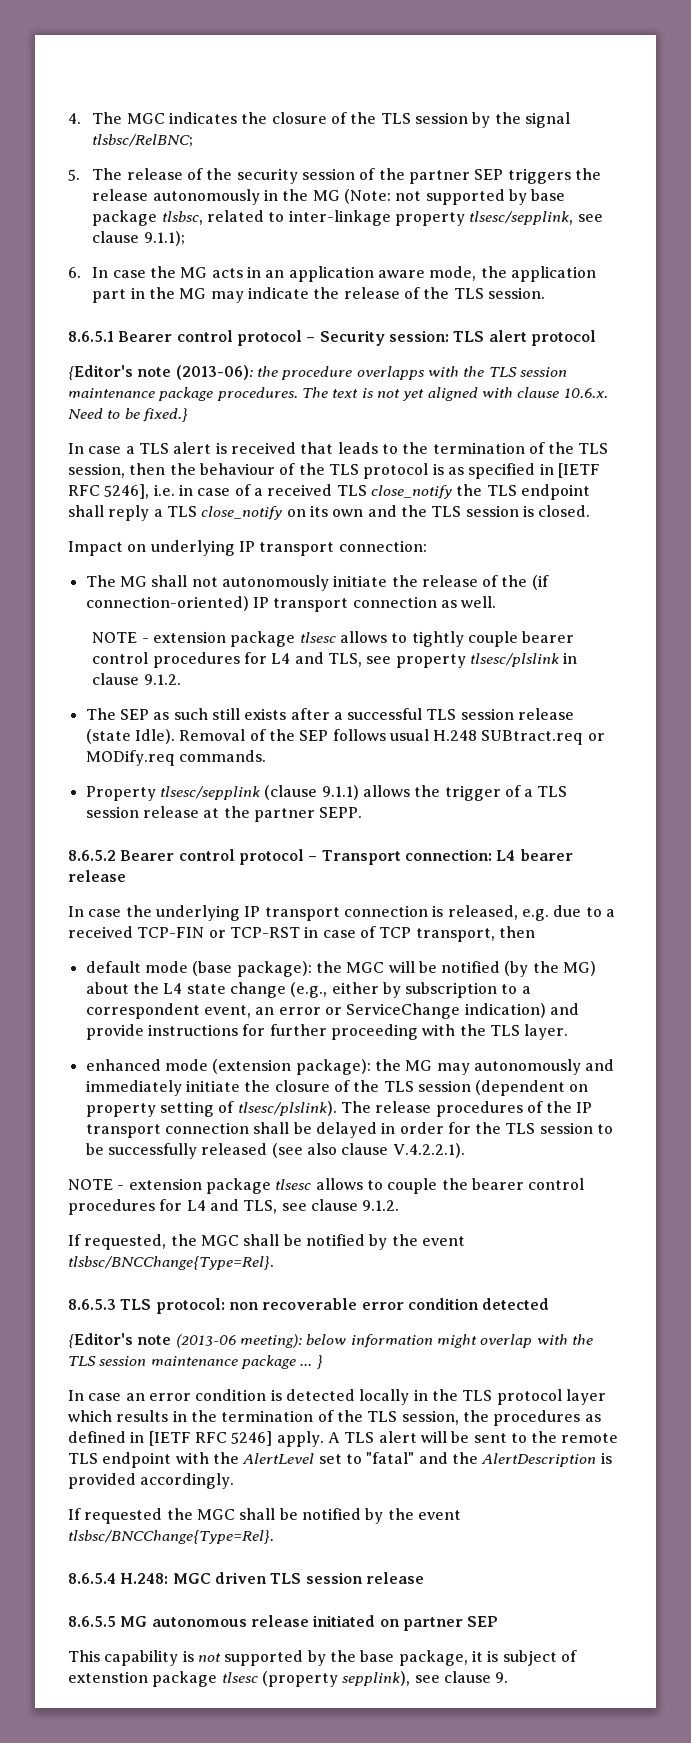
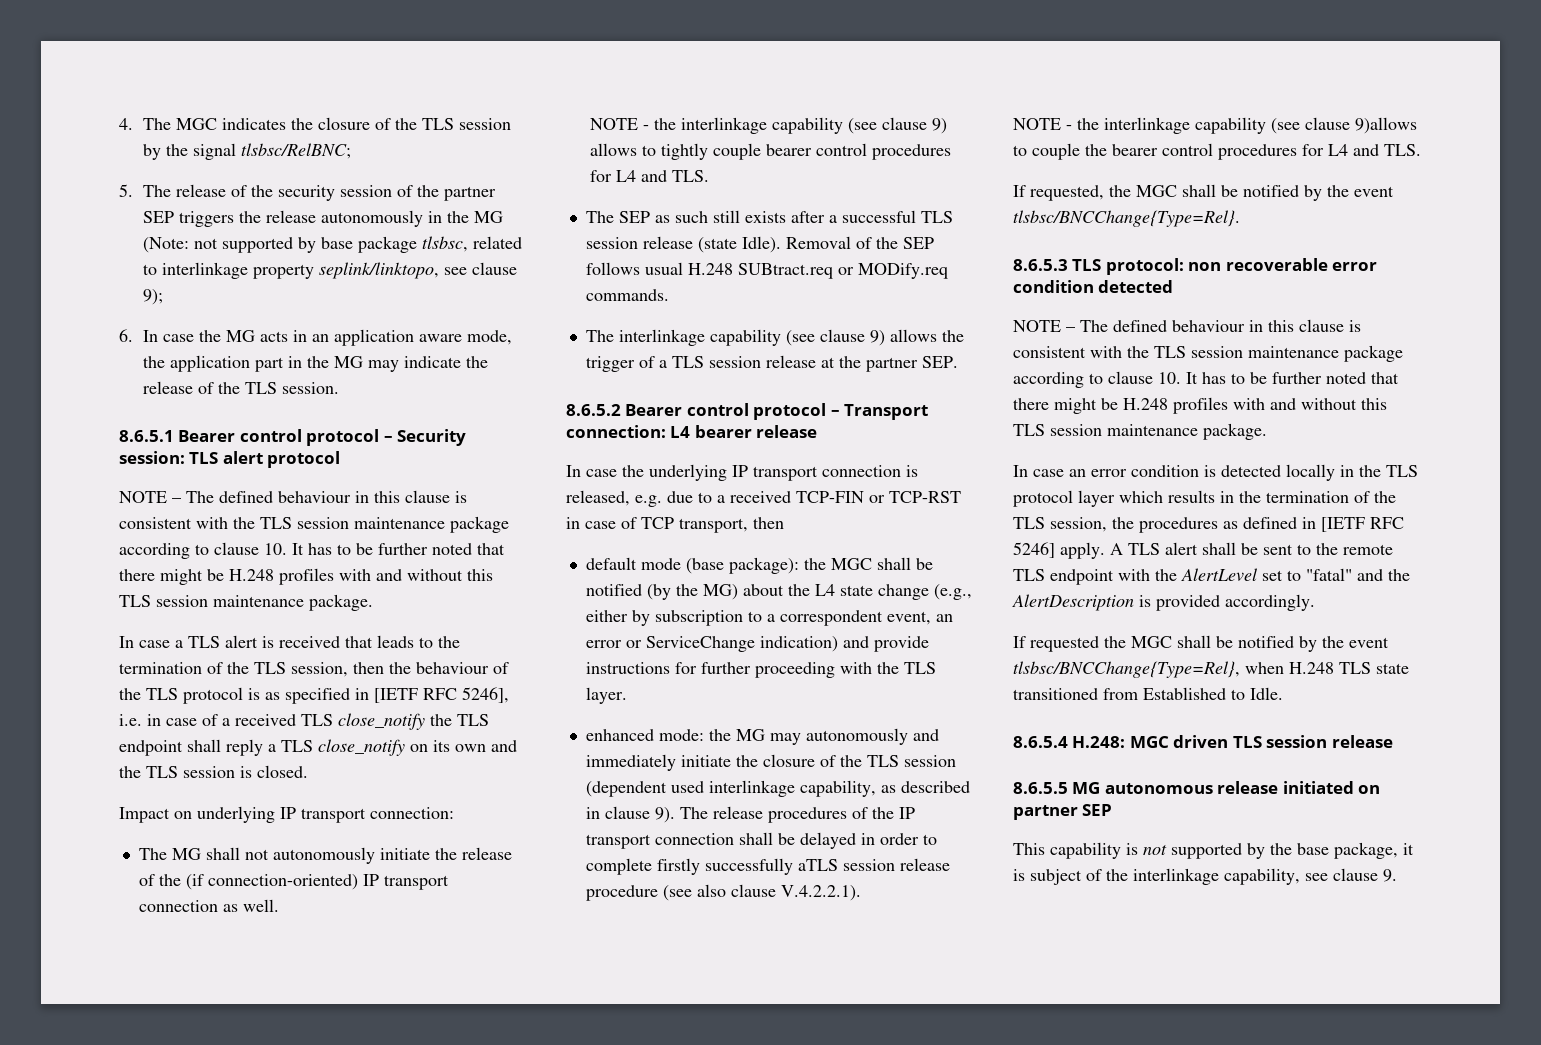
- 5. The release of the security session of the partner SEP triggers the release autonomously in the MG (Note: not supported by base package tlsbsc, related to inter-linkage property tlsesc/sepplink, see clause 9.1.1);
+ 5. The release of the security session of the partner SEP triggers the release autonomously in the MG (Note: not supported by base package tlsbsc, related to interlinkage property seplink/linktopo, see clause 9);
  8.6.5.1 Bearer control protocol – Security session: TLS alert protocol
- {Editor's note (2013-06): the procedure overlapps with the TLS session maintenance package procedures. The text is not yet aligned with clause 10.6.x. Need to be fixed.}
+ NOTE – The defined behaviour in this clause is consistent with the TLS session maintenance package according to clause 10. It has to be further noted that there might be H.248 profiles with and without this TLS session maintenance package.
- NOTE - extension package tlsesc allows to tightly couple bearer control procedures for L4 and TLS, see property tlsesc/plslink in clause 9.1.2.
+ NOTE - the interlinkage capability (see clause 9) allows to tightly couple bearer control procedures for L4 and TLS.
- Property tlsesc/sepplink (clause 9.1.1) allows the trigger of a TLS session release at the partner SEPP.
+ The interlinkage capability (see clause 9) allows the trigger of a TLS session release at the partner SEP.
- default mode (base package): the MGC will be notified (by the MG) about the L4 state change (e.g., either by subscription to a correspondent event, an error or ServiceChange indication) and provide instructions for further proceeding with the TLS layer.
+ default mode (base package): the MGC shall be notified (by the MG) about the L4 state change (e.g., either by subscription to a correspondent event, an error or ServiceChange indication) and provide instructions for further proceeding with the TLS layer.
- enhanced mode (extension package): the MG may autonomously and immediately initiate the closure of the TLS session (dependent on property setting of tlsesc/plslink).
+ enhanced mode: the MG may autonomously and immediately initiate the closure of the TLS session (dependent used interlinkage capability, as described in clause 9).
- The release procedures of the IP transport connection shall be delayed in order for the TLS session to be successfully released (see also clause V.4.2.2.1).
+ The release procedures of the IP transport connection shall be delayed in order to complete firstly successfully aTLS session release procedure (see also clause V.4.2.2.1).
- NOTE - extension package tlsesc allows to couple the bearer control procedures for L4 and TLS, see clause 9.1.2.
+ NOTE - the interlinkage capability (see clause 9)allows to couple the bearer control procedures for L4 and TLS.
  8.6.5.3 TLS protocol: non recoverable error condition detected
- {Editor's note (2013-06 meeting): below information might overlap with the TLS session maintenance package … }
+ NOTE – The defined behaviour in this clause is consistent with the TLS session maintenance package according to clause 10. It has to be further noted that there might be H.248 profiles with and without this TLS session maintenance package.
- A TLS alert will be sent to the remote TLS endpoint with the AlertLevel set to "fatal" and the AlertDescription is provided accordingly.
+ A TLS alert shall be sent to the remote TLS endpoint with the AlertLevel set to "fatal" and the AlertDescription is provided accordingly.
- If requested the MGC shall be notified by the event tlsbsc/BNCChange{Type=Rel}.
+ If requested the MGC shall be notified by the event tlsbsc/BNCChange{Type=Rel}, when H.248 TLS state transitioned from Established to Idle.
- This capability is not supported by the base package, it is subject of extenstion package tlsesc (property sepplink), see clause 9.
+ This capability is not supported by the base package, it is subject of the interlinkage capability, see clause 9.

